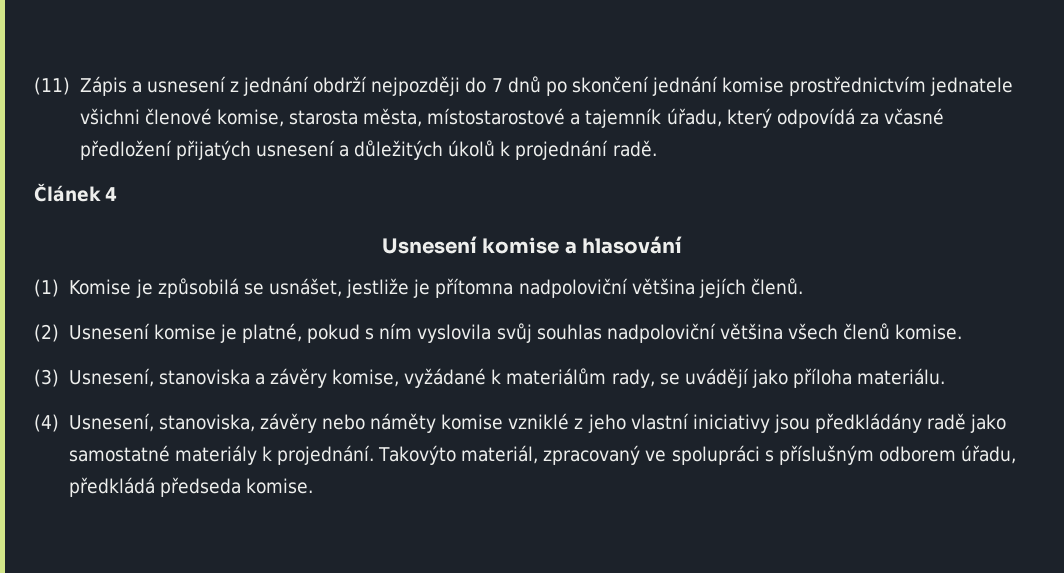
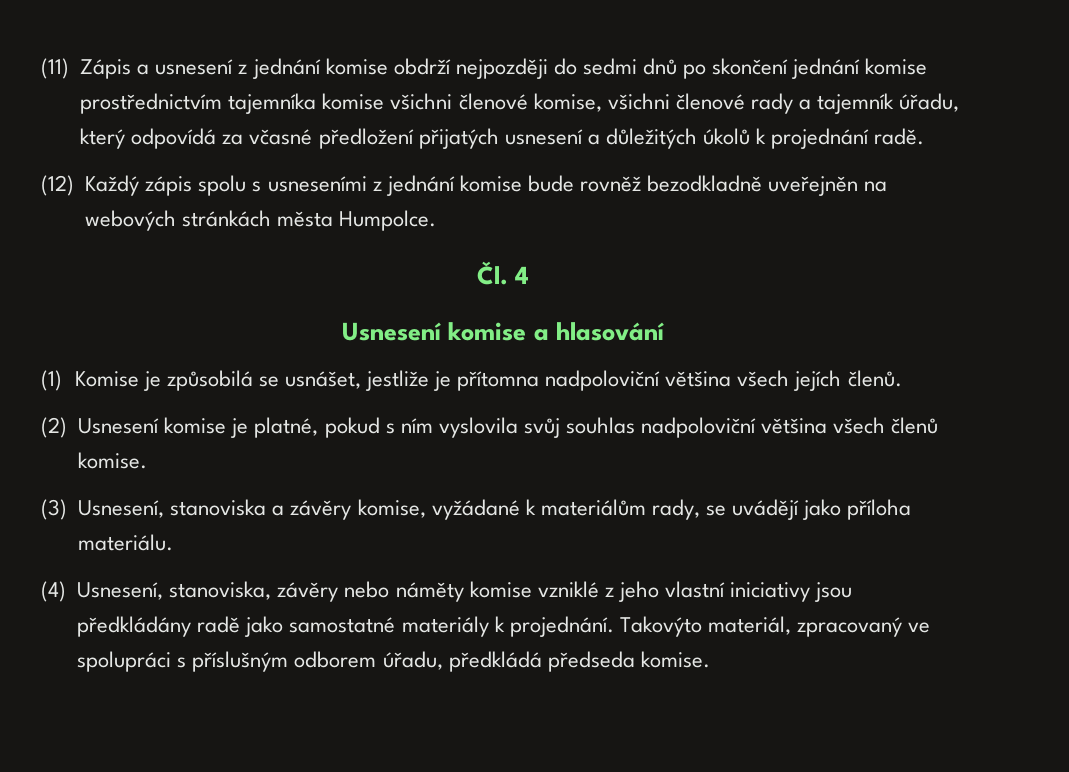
- (11) Zápis a usnesení z jednání obdrží nejpozději do 7 dnů po skončení jednání komise prostřednictvím jednatele všichni členové komise, starosta města, místostarostové a tajemník úřadu, který odpovídá za včasné předložení přijatých usnesení a důležitých úkolů k projednání radě.
+ (11) Zápis a usnesení z jednání komise obdrží nejpozději do sedmi dnů po skončení jednání komise prostřednictvím tajemníka komise všichni členové komise, všichni členové rady a tajemník úřadu, který odpovídá za včasné předložení přijatých usnesení a důležitých úkolů k projednání radě.
- Článek 4
+ (12) Každý zápis spolu s usneseními z jednání komise bude rovněž bezodkladně uveřejněn na webových stránkách města Humpolce.
+ Čl. 4
- (1) Komise je způsobilá se usnášet, jestliže je přítomna nadpoloviční většina jejích členů.
+ (1) Komise je způsobilá se usnášet, jestliže je přítomna nadpoloviční většina všech jejích členů.

